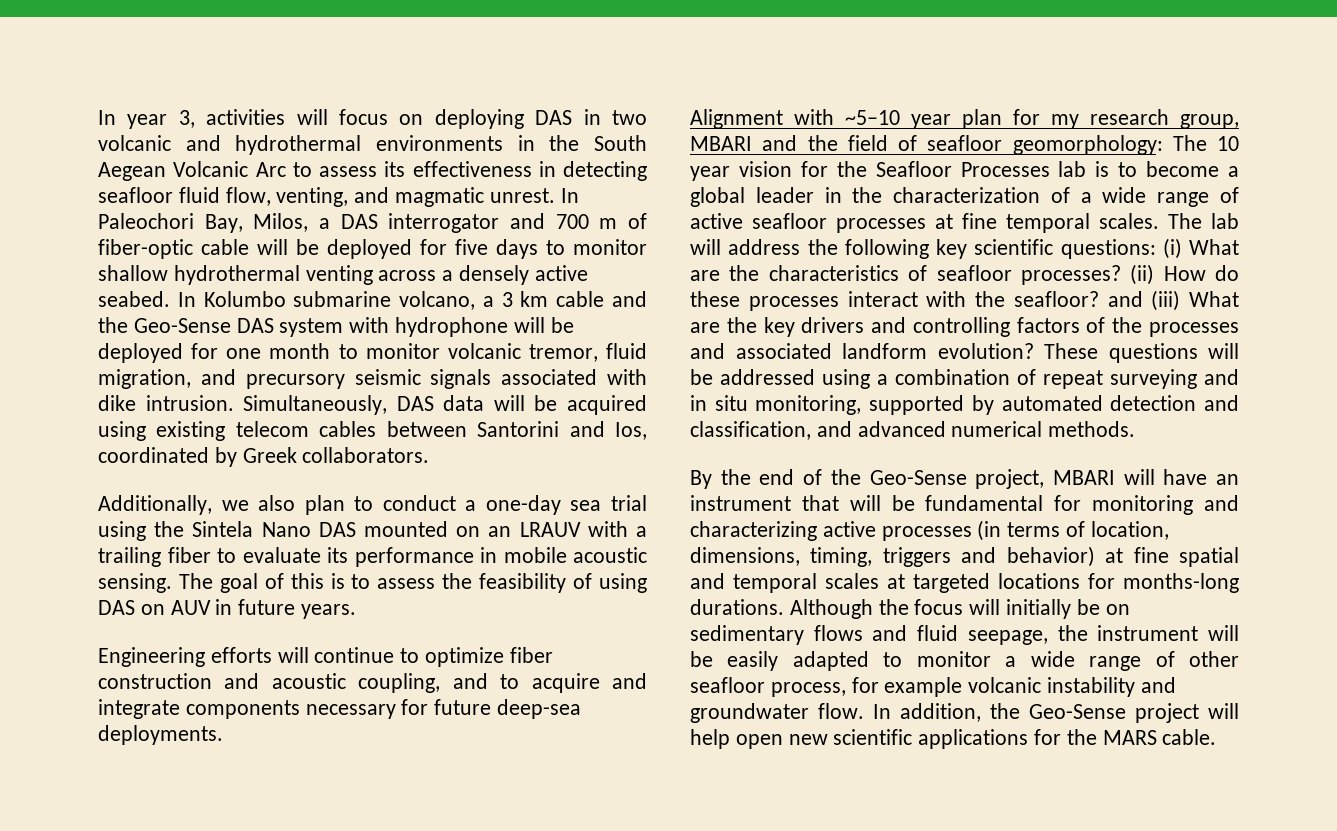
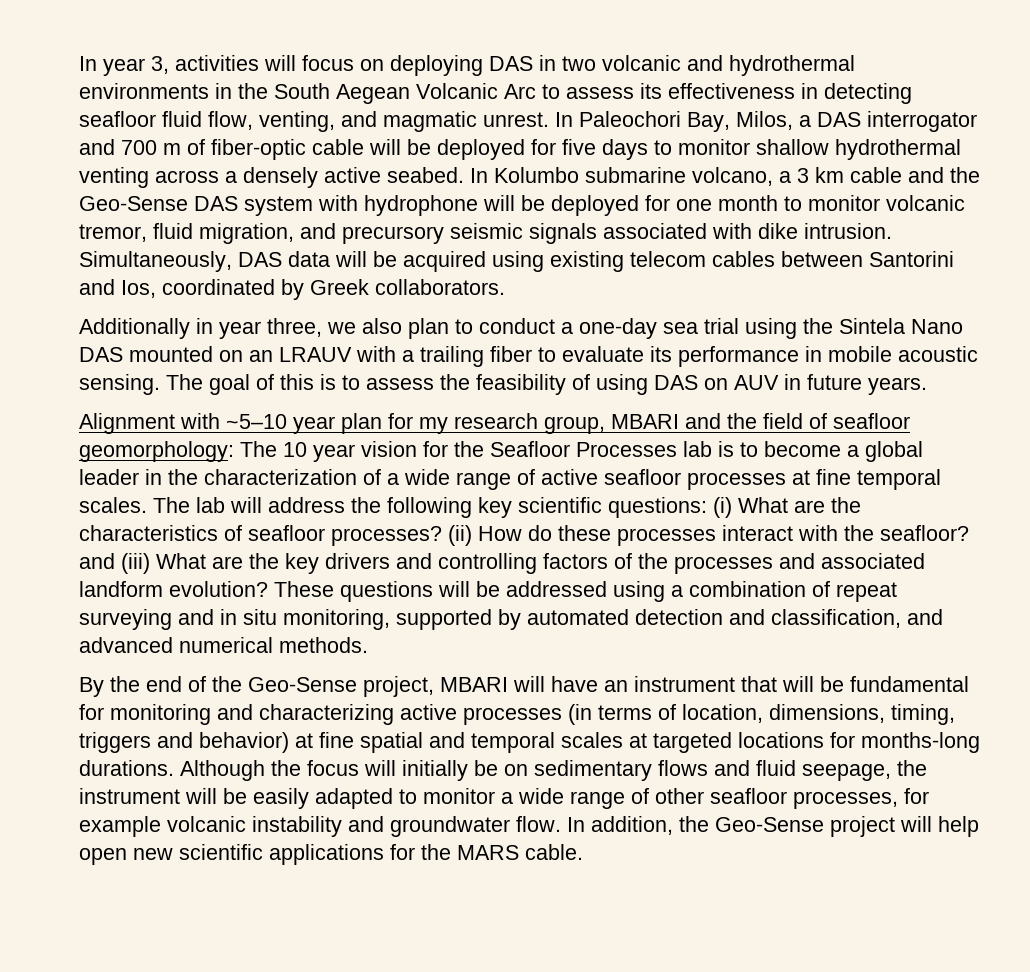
- Additionally, we also plan to conduct a one-day sea trial using the Sintela Nano DAS mounted on an LRAUV with a trailing fiber to evaluate its performance in mobile acoustic sensing.
+ Additionally in year three, we also plan to conduct a one-day sea trial using the Sintela Nano DAS mounted on an LRAUV with a trailing fiber to evaluate its performance in mobile acoustic sensing.
- Engineering efforts will continue to optimize fiber construction and acoustic coupling, and to acquire and integrate components necessary for future deep-sea deployments.
- Although the focus will initially be on sedimentary flows and fluid seepage, the instrument will be easily adapted to monitor a wide range of other seafloor process, for example volcanic instability and groundwater flow.
+ Although the focus will initially be on sedimentary flows and fluid seepage, the instrument will be easily adapted to monitor a wide range of other seafloor processes, for example volcanic instability and groundwater flow.

